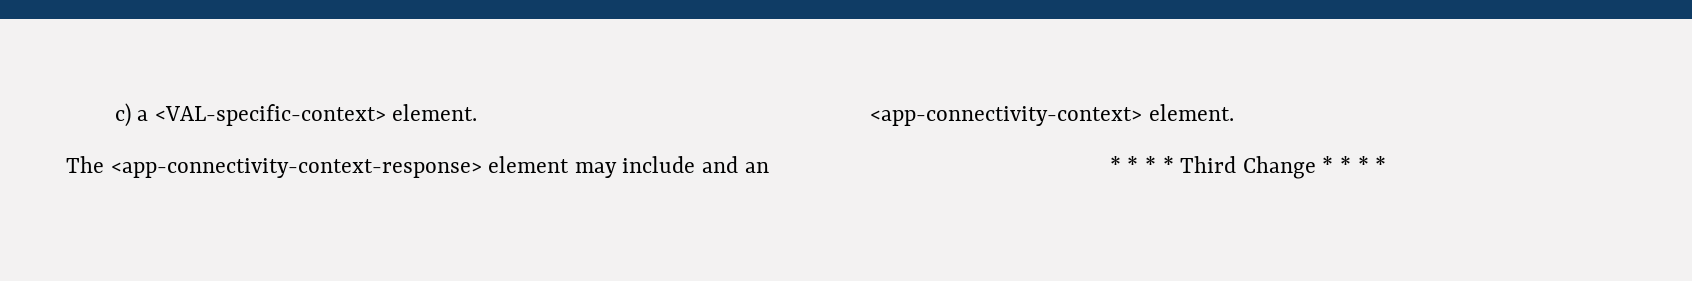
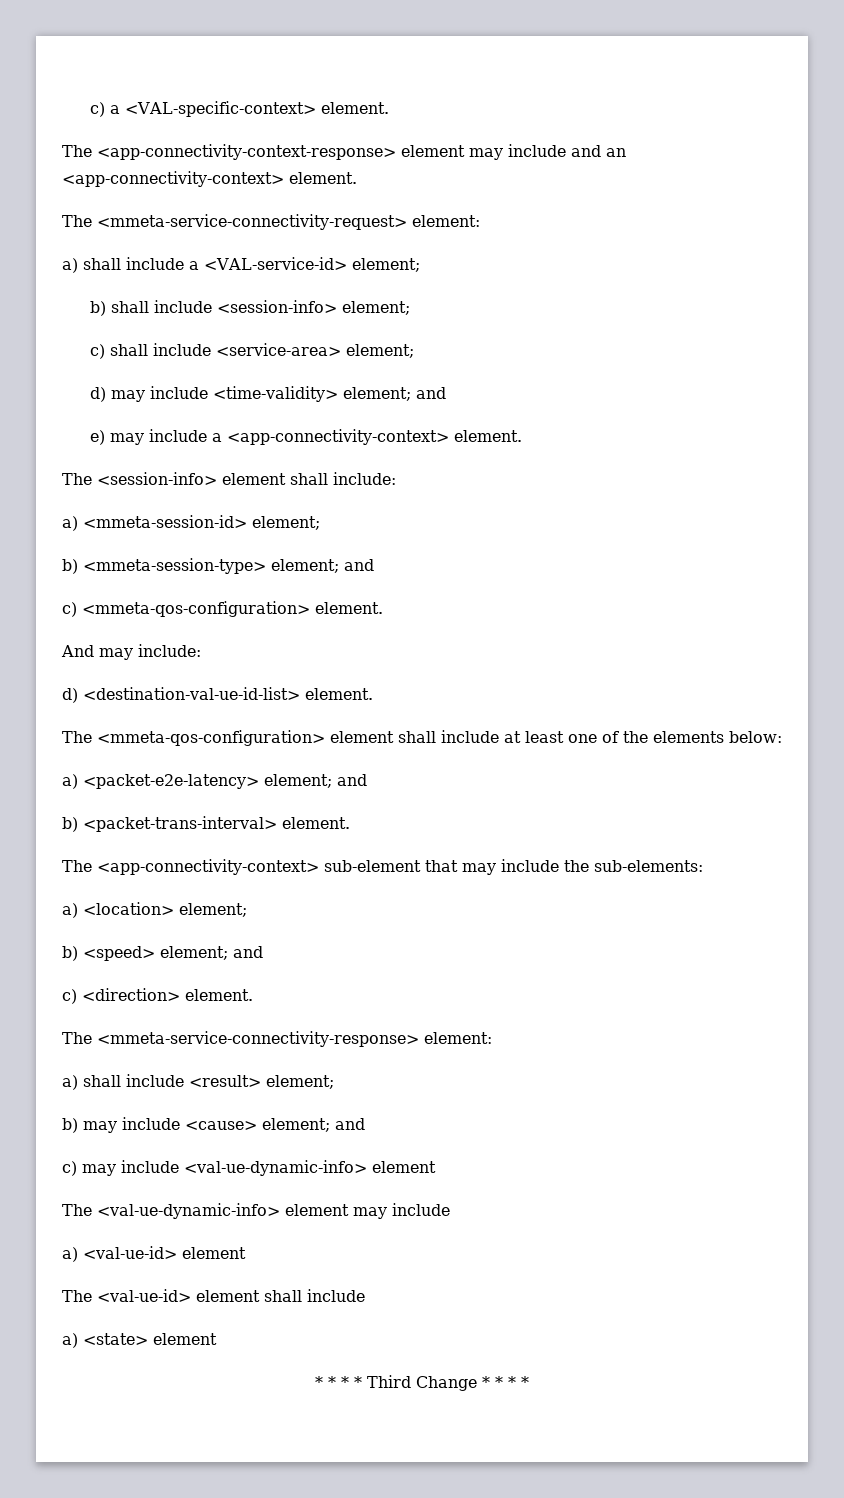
+ The <mmeta-service-connectivity-request> element:
+ a) shall include a <VAL-service-id> element;
+ b) shall include <session-info> element;
+ c) shall include <service-area> element;
+ d) may include <time-validity> element; and
+ e) may include a <app-connectivity-context> element.
+ The <session-info> element shall include:
+ a) <mmeta-session-id> element;
+ b) <mmeta-session-type> element; and
+ c) <mmeta-qos-configuration> element.
+ And may include:
+ d) <destination-val-ue-id-list> element.
+ The <mmeta-qos-configuration> element shall include at least one of the elements below:
+ a) <packet-e2e-latency> element; and
+ b) <packet-trans-interval> element.
+ The <app-connectivity-context> sub-element that may include the sub-elements:
+ a) <location> element;
+ b) <speed> element; and
+ c) <direction> element.
+ The <mmeta-service-connectivity-response> element:
+ a) shall include <result> element;
+ b) may include <cause> element; and
+ c) may include <val-ue-dynamic-info> element
+ The <val-ue-dynamic-info> element may include
+ a) <val-ue-id> element
+ The <val-ue-id> element shall include
+ a) <state> element

